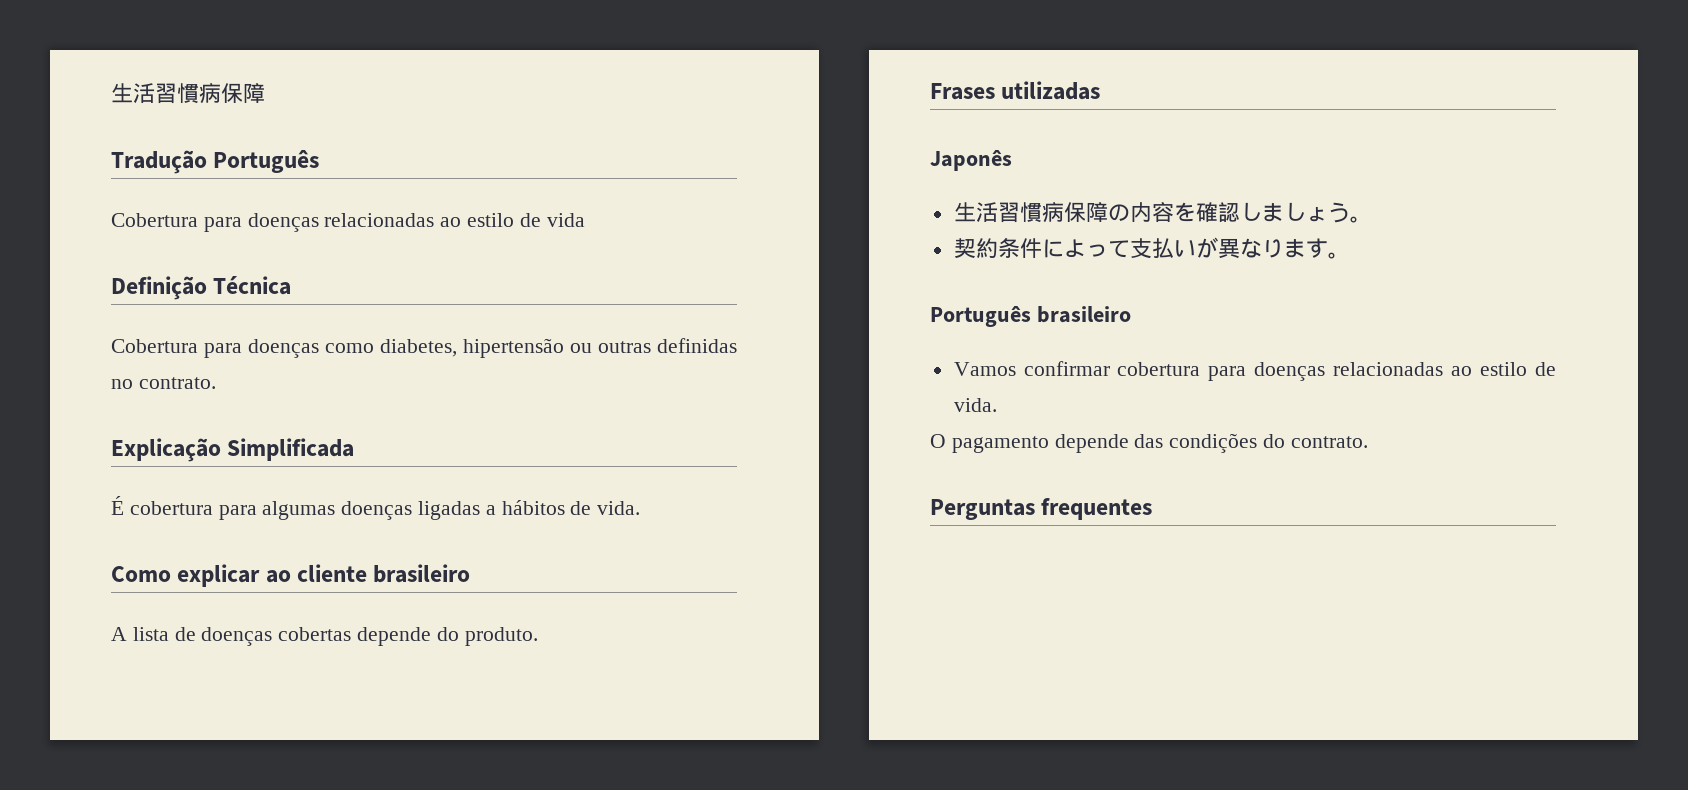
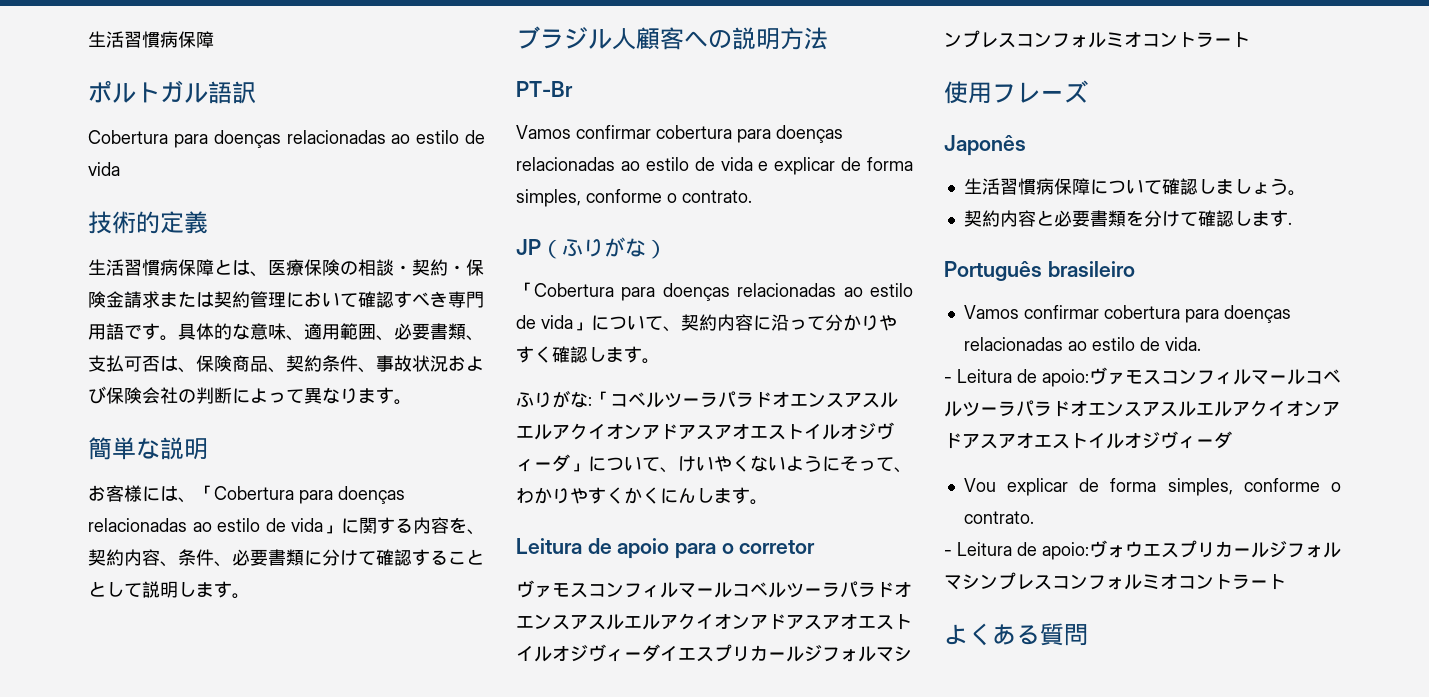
- Tradução Português
+ ポルトガル語訳
- Definição Técnica
- Cobertura para doenças como diabetes, hipertensão ou outras definidas no contrato.
- Explicação Simplificada
- É cobertura para algumas doenças ligadas a hábitos de vida.
- Como explicar ao cliente brasileiro
- A lista de doenças cobertas depende do produto.
- Frases utilizadas
+ 技術的定義
+ 生活習慣病保障とは、医療保険の相談・契約・保険金請求または契約管理において確認すべき専門用語です。具体的な意味、適用範囲、必要書類、支払可否は、保険商品、契約条件、事故状況および保険会社の判断によって異なります。
+ 簡単な説明
+ お客様には、「Cobertura para doenças relacionadas ao estilo de vida」に関する内容を、契約内容、条件、必要書類に分けて確認することとして説明します。
+ ブラジル人顧客への説明方法
+ PT-Br
+ Vamos confirmar cobertura para doenças relacionadas ao estilo de vida e explicar de forma simples, conforme o contrato.
+ JP（ふりがな）
+ 「Cobertura para doenças relacionadas ao estilo de vida」について、契約内容に沿って分かりやすく確認します。
+ ふりがな:「コベルツーラパラドオエンスアスルエルアクイオンアドアスアオエストイルオジヴィーダ」について、けいやくないようにそって、わかりやすくかくにんします。
+ Leitura de apoio para o corretor
+ ヴァモスコンフィルマールコベルツーラパラドオエンスアスルエルアクイオンアドアスアオエストイルオジヴィーダイエスプリカールジフォルマシンプレスコンフォルミオコントラート
+ 使用フレーズ
- 生活習慣病保障の内容を確認しましょう。
+ 生活習慣病保障について確認しましょう。
- 契約条件によって支払いが異なります。
+ 契約内容と必要書類を分けて確認します.
- O pagamento depende das condições do contrato.
- Perguntas frequentes
+ - Leitura de apoio:ヴァモスコンフィルマールコベルツーラパラドオエンスアスルエルアクイオンアドアスアオエストイルオジヴィーダ
+ Vou explicar de forma simples, conforme o contrato.
+ - Leitura de apoio:ヴォウエスプリカールジフォルマシンプレスコンフォルミオコントラート
+ よくある質問

